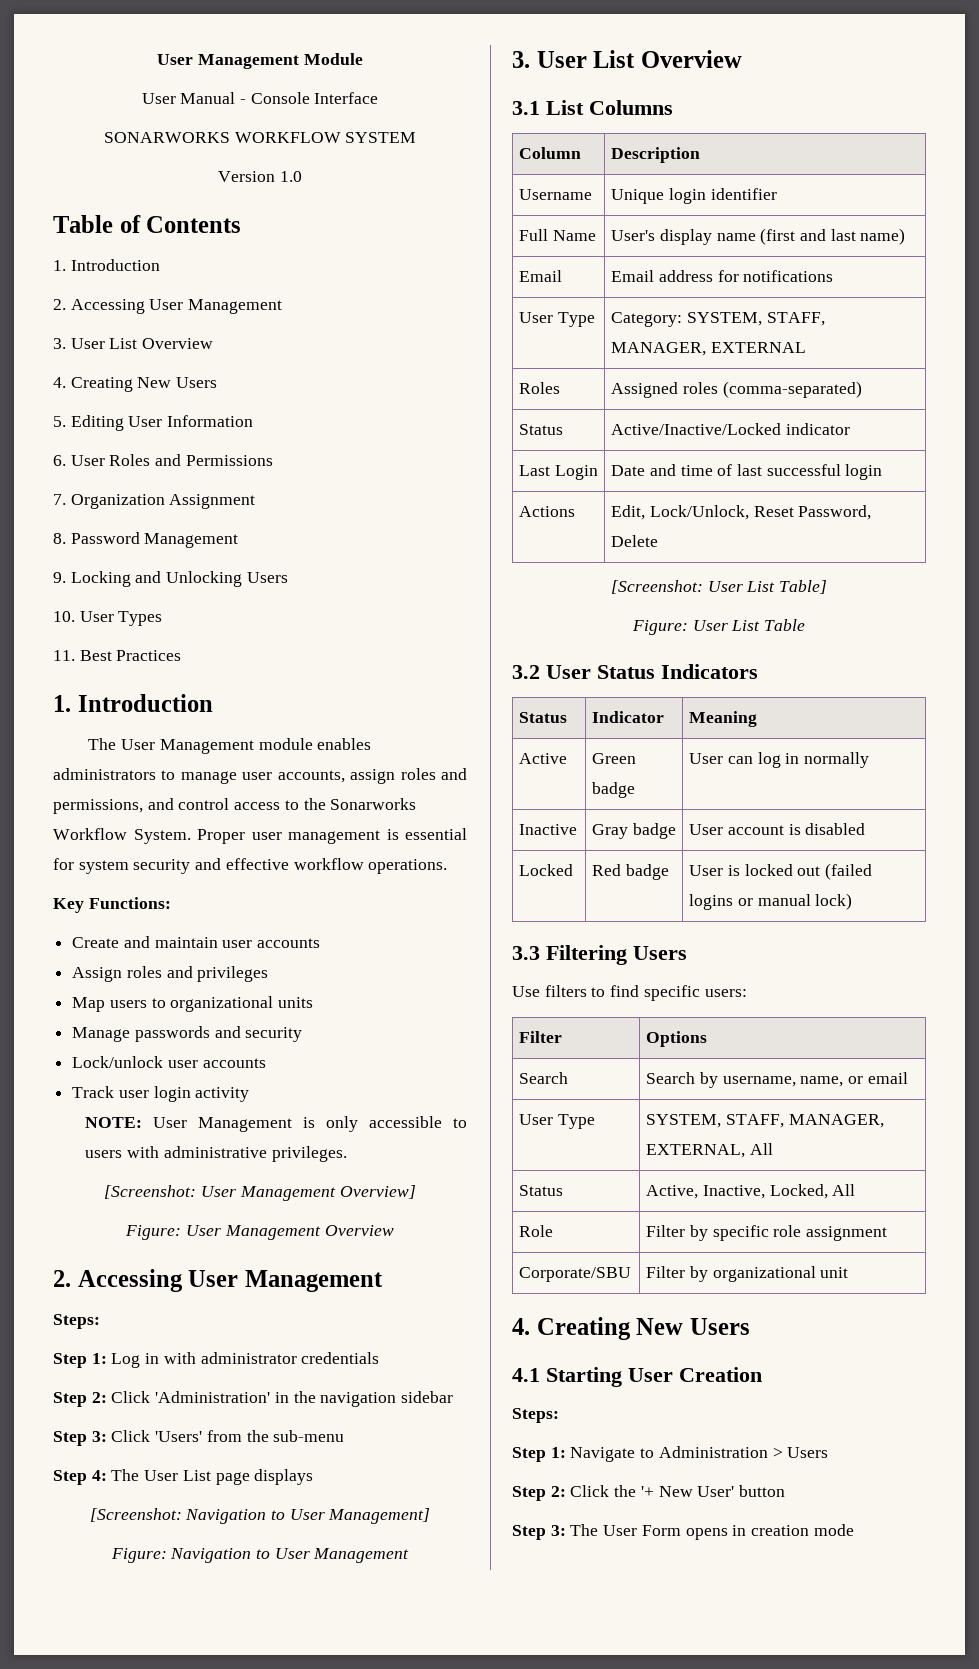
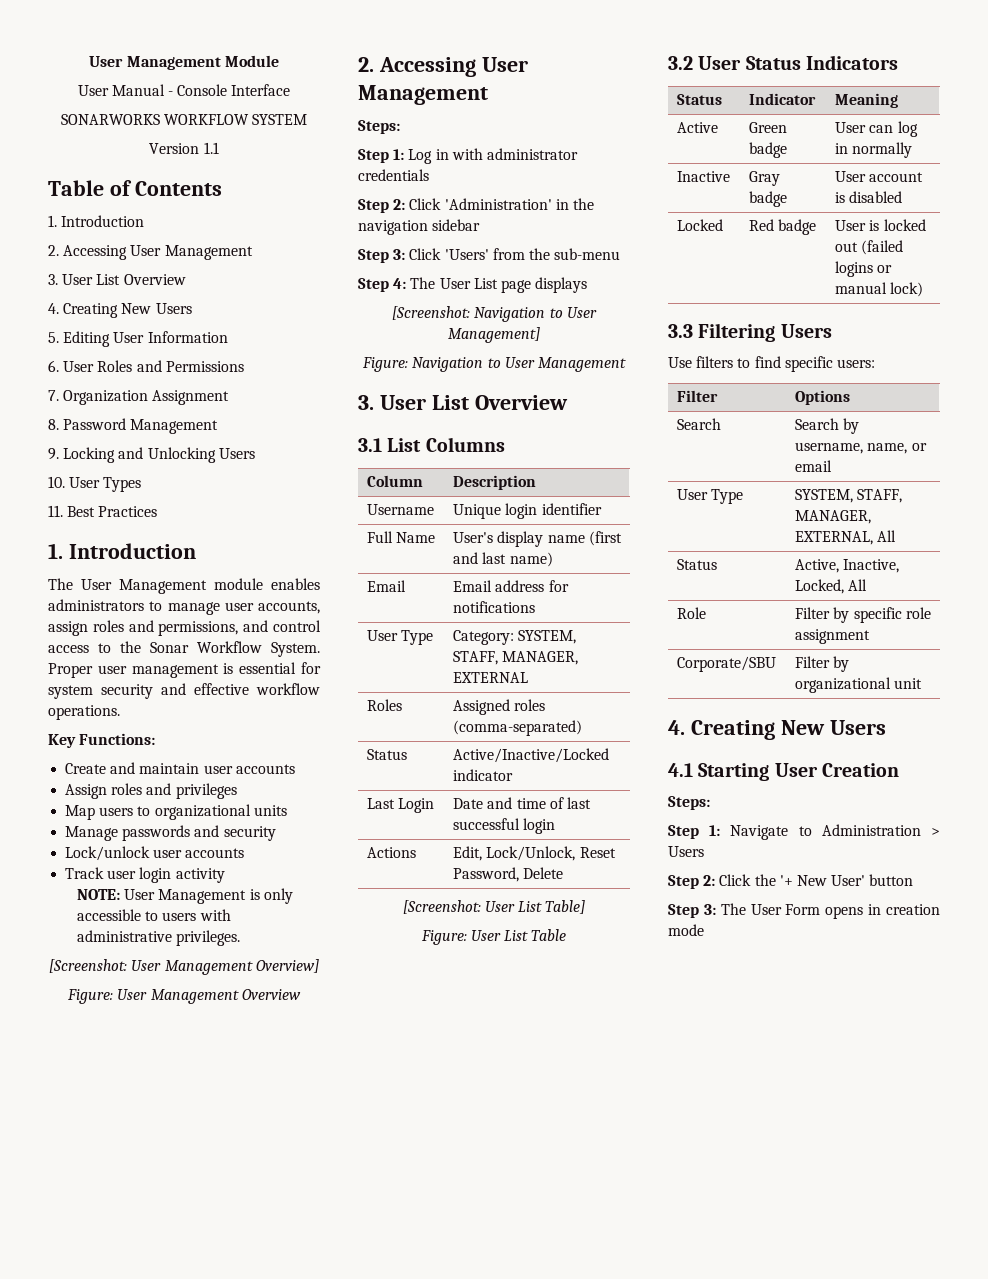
- Version 1.0
+ Version 1.1
- The User Management module enables administrators to manage user accounts, assign roles and permissions, and control access to the Sonarworks Workflow System.
+ The User Management module enables administrators to manage user accounts, assign roles and permissions, and control access to the Sonar Workflow System.

